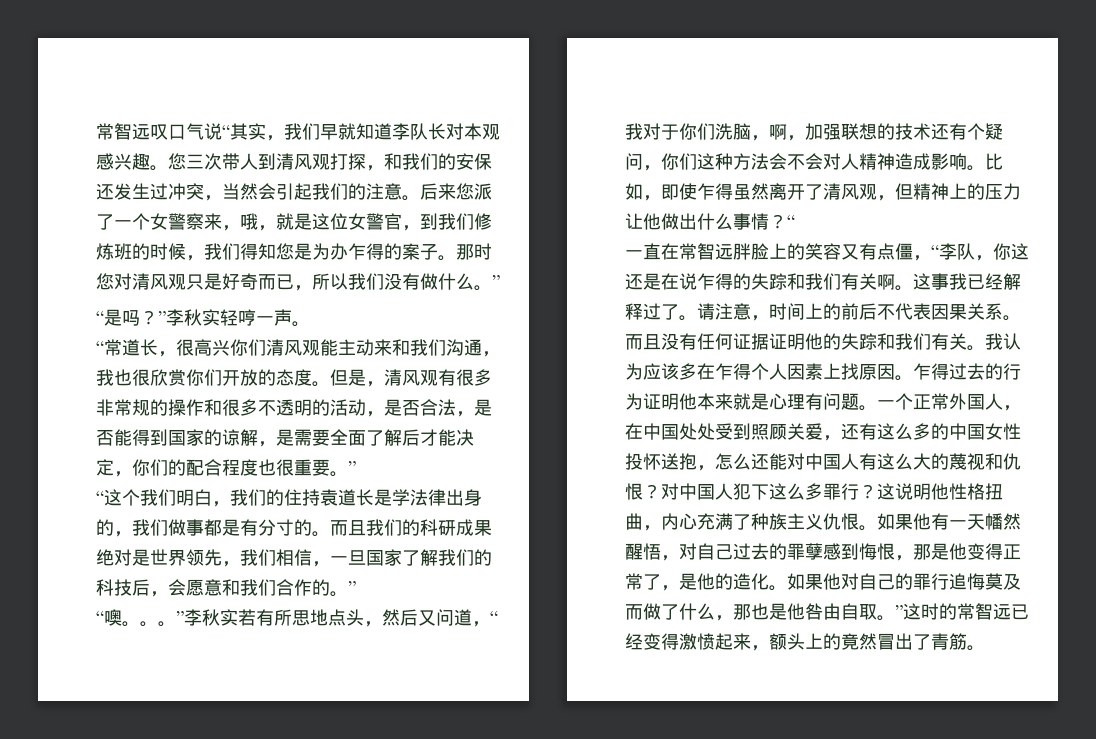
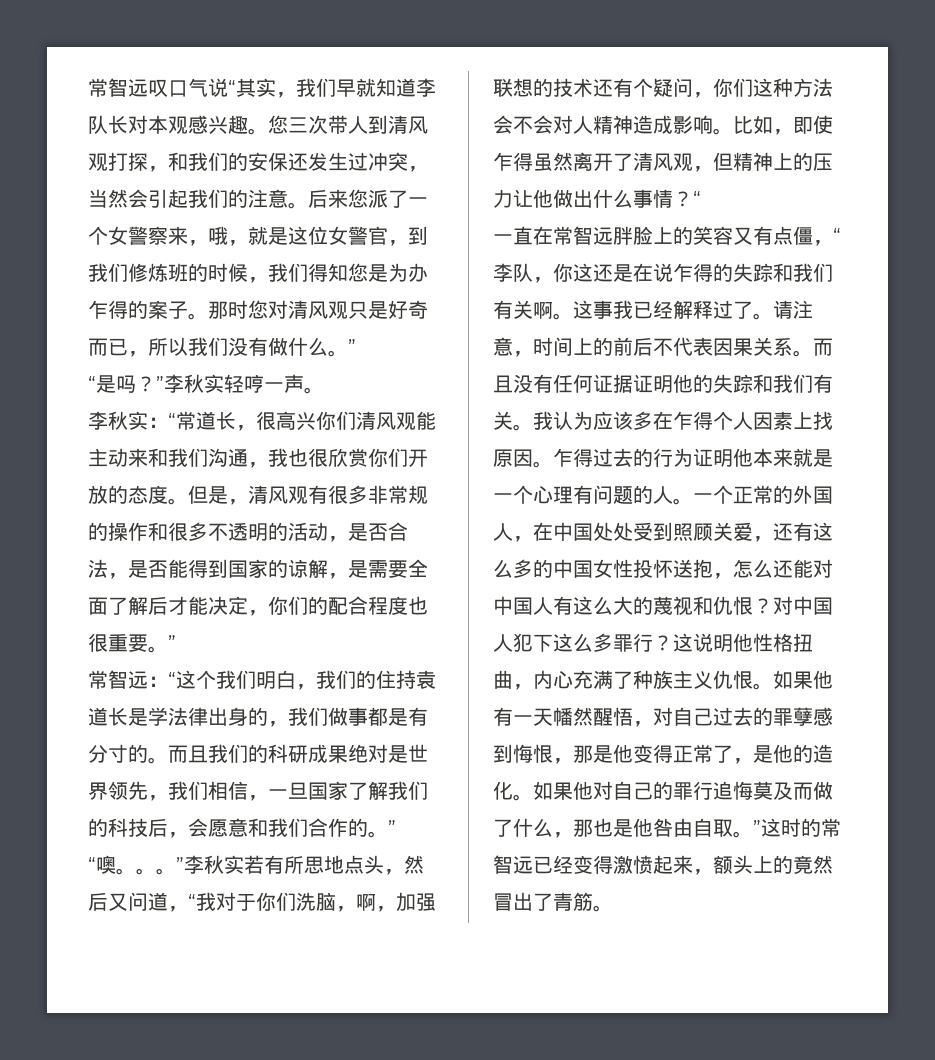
- “常道长，很高兴你们清风观能主动来和我们沟通，我也很欣赏你们开放的态度。
+ 李秋实：“常道长，很高兴你们清风观能主动来和我们沟通，我也很欣赏你们开放的态度。
- “这个我们明白，我们的住持袁道长是学法律出身的，我们做事都是有分寸的。
+ 常智远：“这个我们明白，我们的住持袁道长是学法律出身的，我们做事都是有分寸的。
- 乍得过去的行为证明他本来就是心理有问题。
+ 乍得过去的行为证明他本来就是一个心理有问题的人。
- 一个正常外国人，在中国处处受到照顾关爱，还有这么多的中国女性投怀送抱，怎么还能对中国人有这么大的蔑视和仇恨？
+ 一个正常的外国人，在中国处处受到照顾关爱，还有这么多的中国女性投怀送抱，怎么还能对中国人有这么大的蔑视和仇恨？

